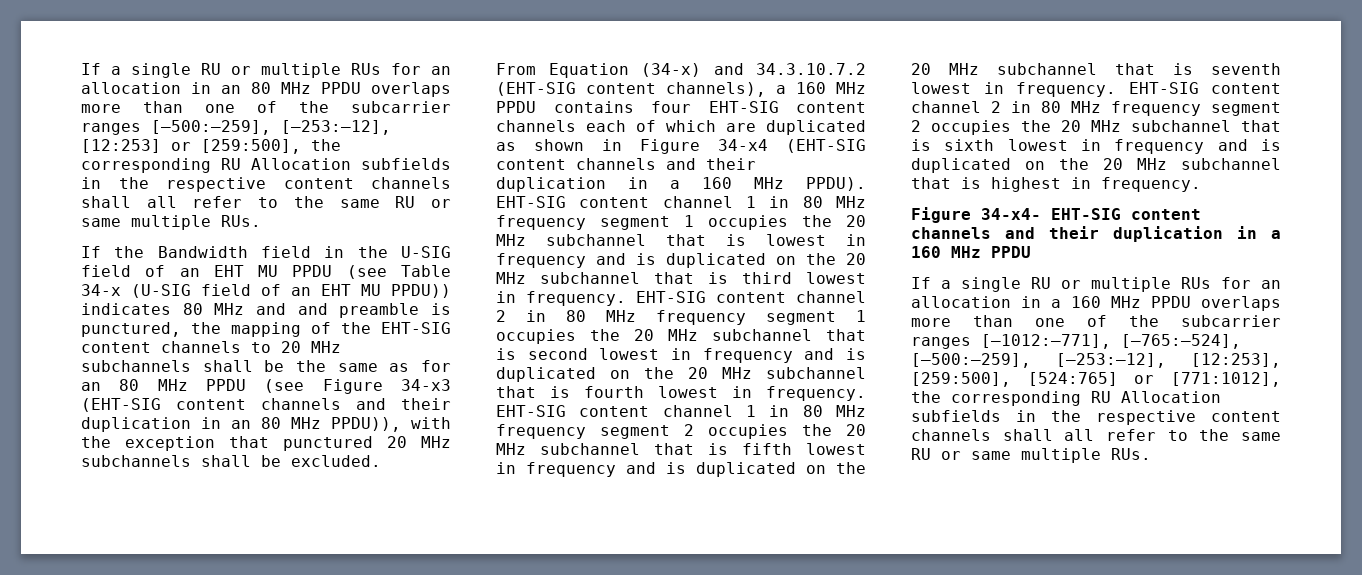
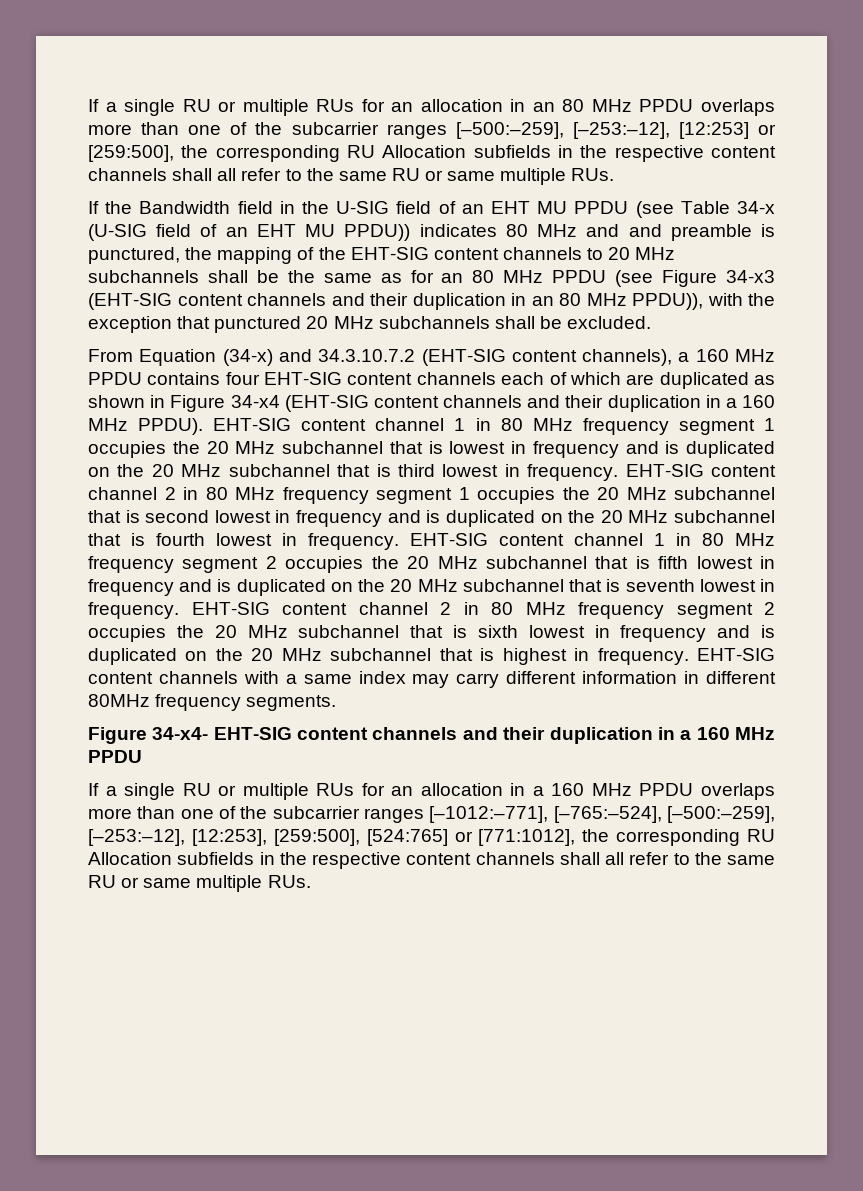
+ EHT-SIG content channels with a same index may carry different information in different 80MHz frequency segments.

